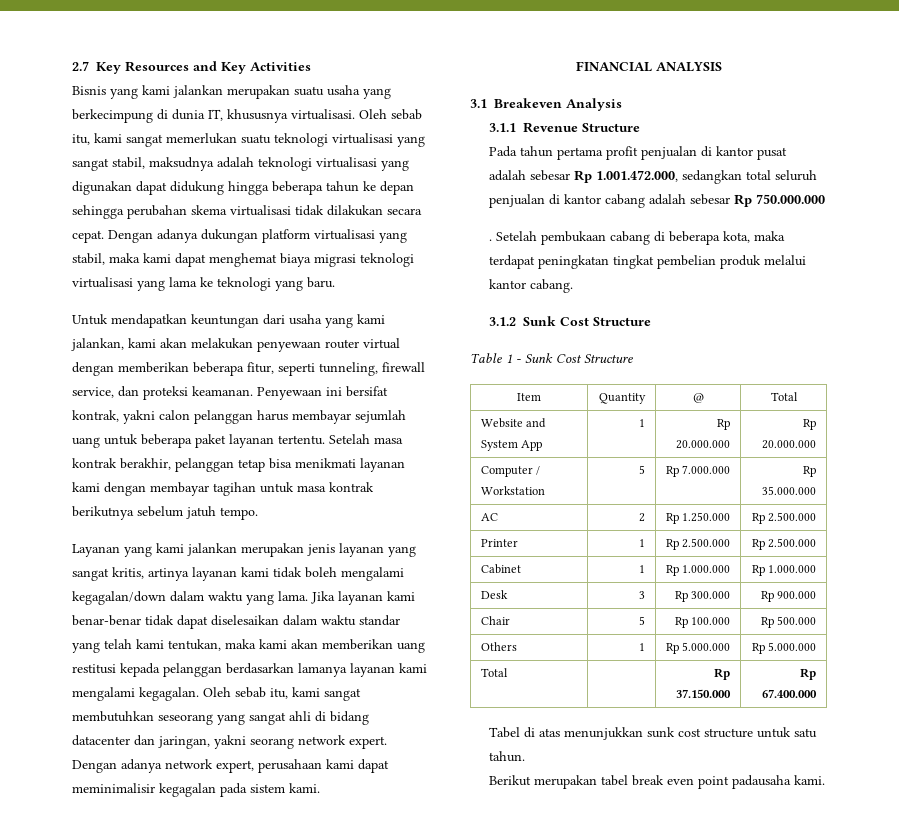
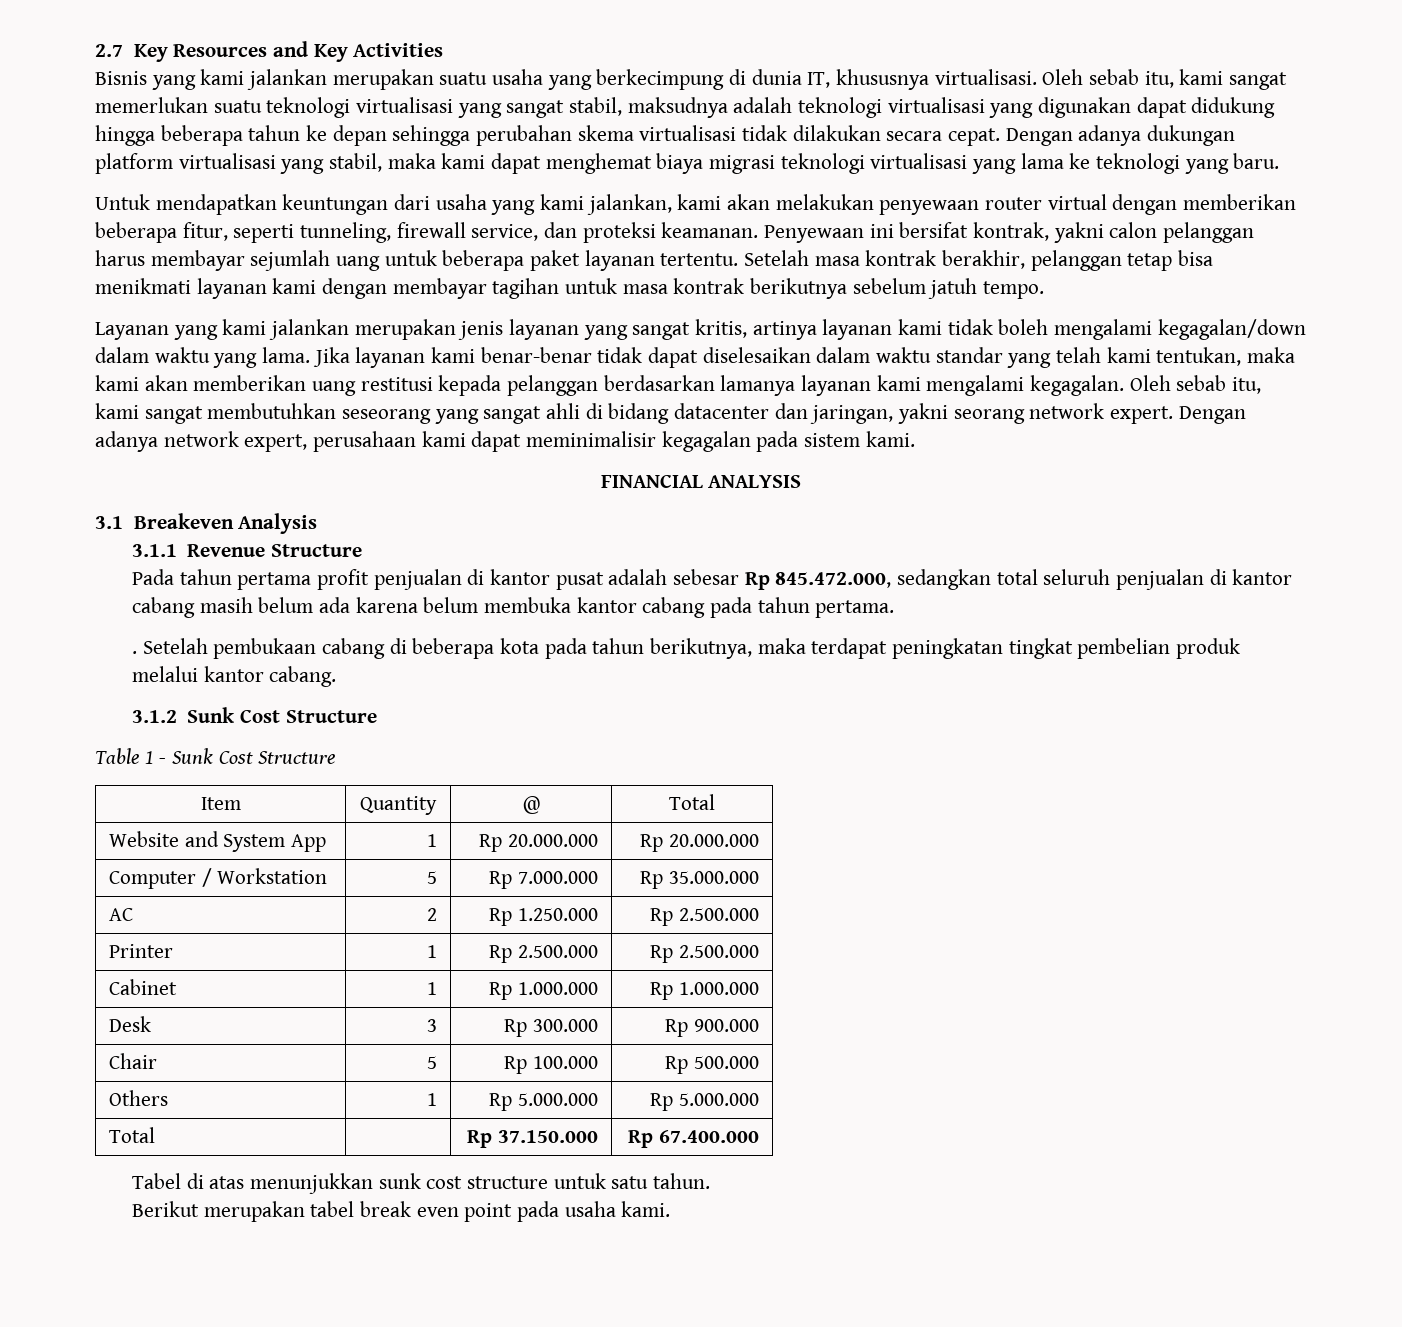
- Pada tahun pertama profit penjualan di kantor pusat adalah sebesar Rp 1.001.472.000, sedangkan total seluruh penjualan di kantor cabang adalah sebesar Rp 750.000.000
+ Pada tahun pertama profit penjualan di kantor pusat adalah sebesar Rp 845.472.000, sedangkan total seluruh penjualan di kantor cabang masih belum ada karena belum membuka kantor cabang pada tahun pertama.
- Setelah pembukaan cabang di beberapa kota, maka terdapat peningkatan tingkat pembelian produk melalui kantor cabang.
+ Setelah pembukaan cabang di beberapa kota pada tahun berikutnya, maka terdapat peningkatan tingkat pembelian produk melalui kantor cabang.
- Berikut merupakan tabel break even point padausaha kami.
+ Berikut merupakan tabel break even point pada usaha kami.

